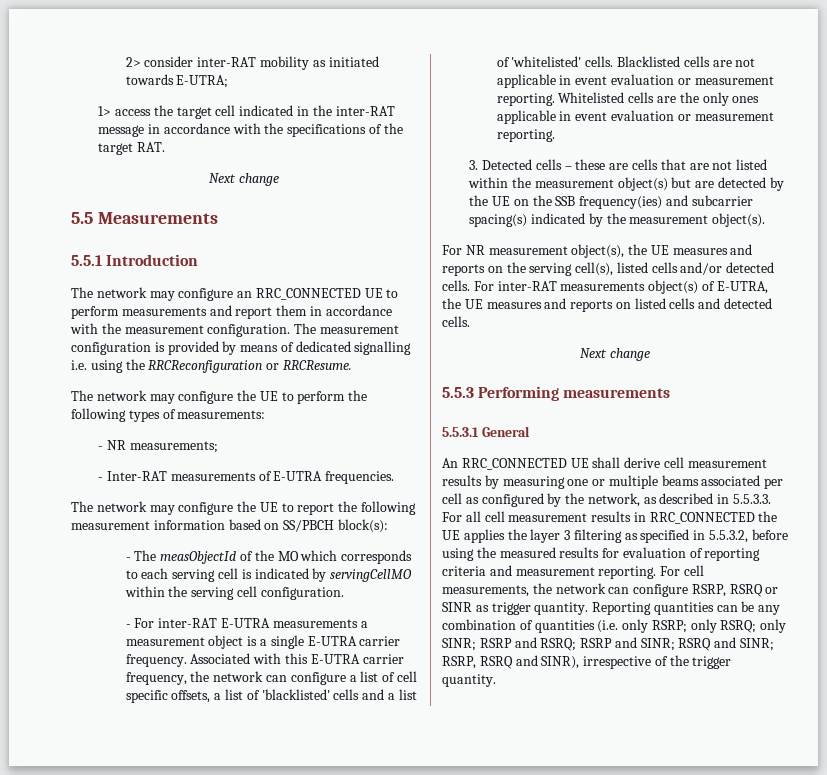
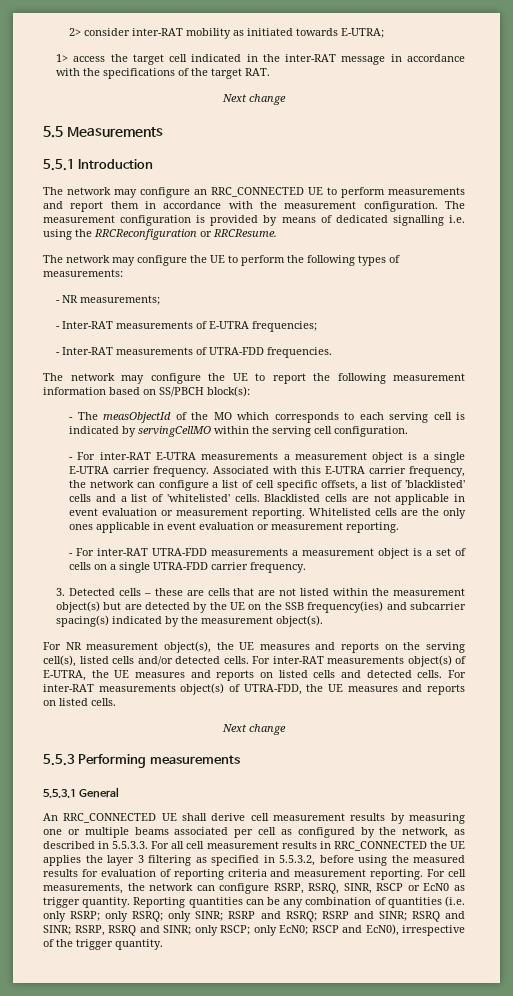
- - Inter-RAT measurements of E-UTRA frequencies.
+ - Inter-RAT measurements of E-UTRA frequencies;
+ - Inter-RAT measurements of UTRA-FDD frequencies.
+ - For inter-RAT UTRA-FDD measurements a measurement object is a set of cells on a single UTRA-FDD carrier frequency.
+ For inter-RAT measurements object(s) of UTRA-FDD, the UE measures and reports on listed cells.
- For cell measurements, the network can configure RSRP, RSRQ or SINR as trigger quantity.
+ For cell measurements, the network can configure RSRP, RSRQ, SINR, RSCP or EcN0 as trigger quantity.
- Reporting quantities can be any combination of quantities (i.e. only RSRP; only RSRQ; only SINR; RSRP and RSRQ; RSRP and SINR; RSRQ and SINR; RSRP, RSRQ and SINR), irrespective of the trigger quantity.
+ Reporting quantities can be any combination of quantities (i.e. only RSRP; only RSRQ; only SINR; RSRP and RSRQ; RSRP and SINR; RSRQ and SINR; RSRP, RSRQ and SINR; only RSCP; only EcN0; RSCP and EcN0), irrespective of the trigger quantity.

